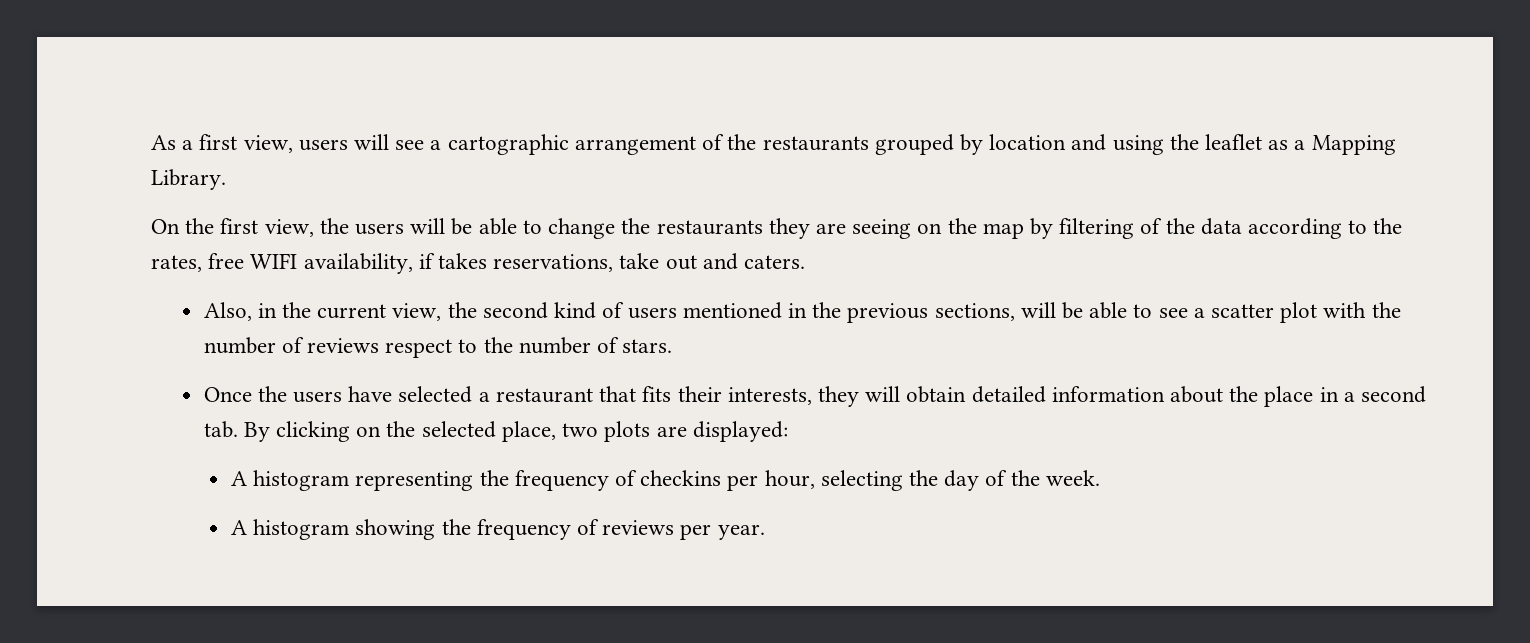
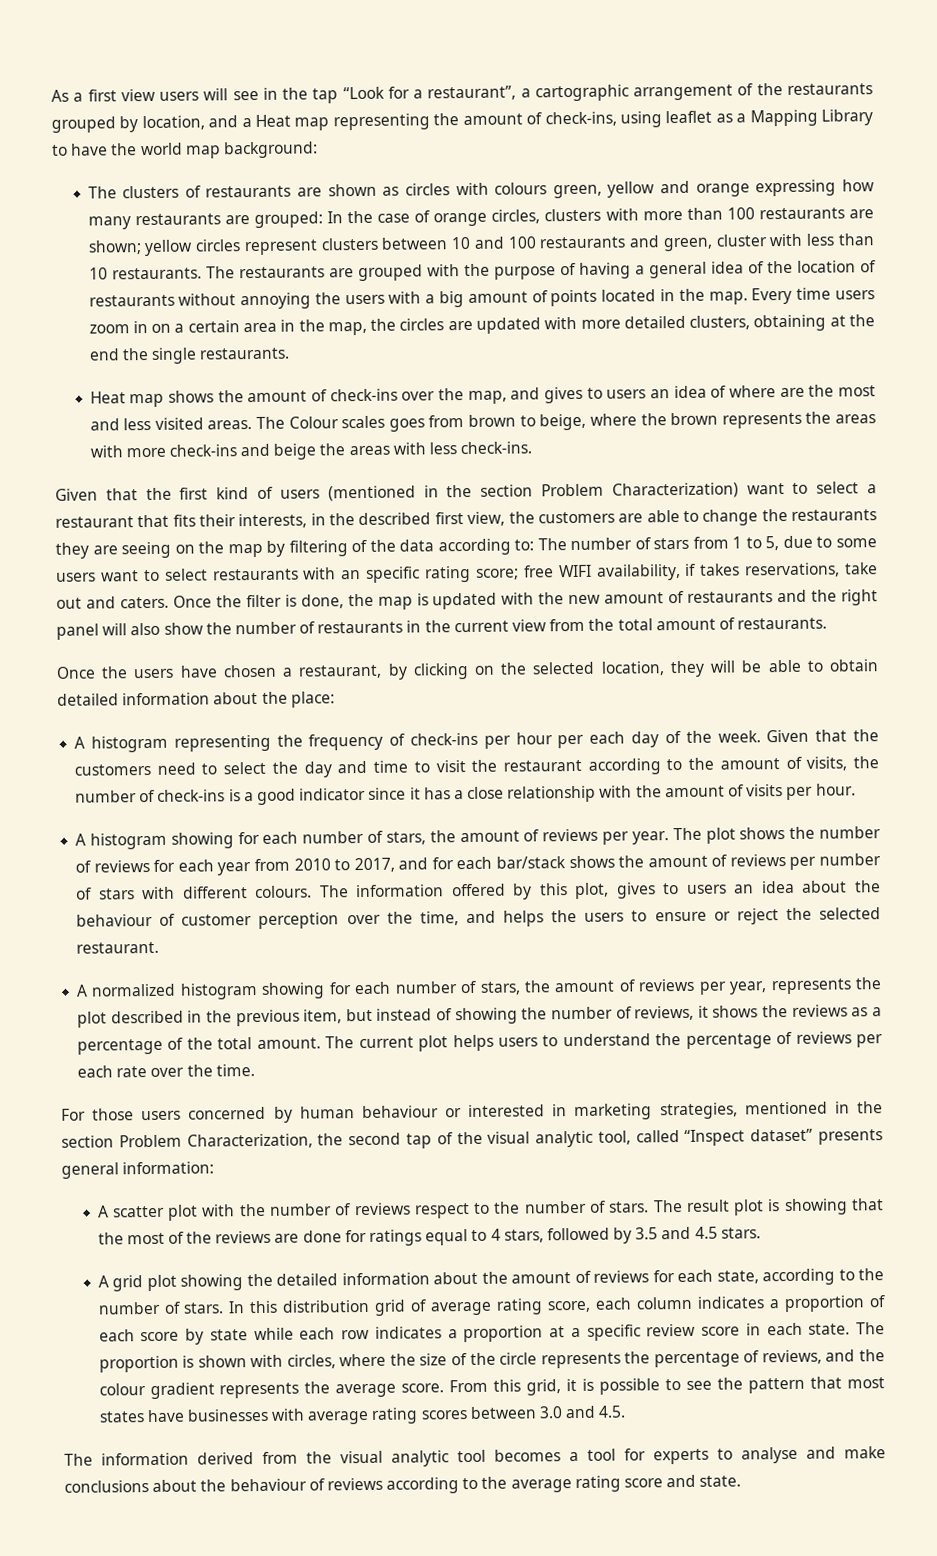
- As a first view, users will see a cartographic arrangement of the restaurants grouped by location and using the leaflet as a Mapping Library.
- On the first view, the users will be able to change the restaurants they are seeing on the map by filtering of the data according to the rates, free WIFI availability, if takes reservations, take out and caters.
- Also, in the current view, the second kind of users mentioned in the previous sections, will be able to see a scatter plot with the number of reviews respect to the number of stars.
- Once the users have selected a restaurant that fits their interests, they will obtain detailed information about the place in a second tab. By clicking on the selected place, two plots are displayed:
- A histogram representing the frequency of checkins per hour, selecting the day of the week.
- A histogram showing the frequency of reviews per year.
+ As a first view users will see in the tap “Look for a restaurant”, a cartographic arrangement of the restaurants grouped by location, and a Heat map representing the amount of check-ins, using leaflet as a Mapping Library to have the world map background:
+ The clusters of restaurants are shown as circles with colours green, yellow and orange expressing how many restaurants are grouped: In the case of orange circles, clusters with more than 100 restaurants are shown; yellow circles represent clusters between 10 and 100 restaurants and green, cluster with less than 10 restaurants. The restaurants are grouped with the purpose of having a general idea of the location of restaurants without annoying the users with a big amount of points located in the map. Every time users zoom in on a certain area in the map, the circles are updated with more detailed clusters, obtaining at the end the single restaurants.
+ Heat map shows the amount of check-ins over the map, and gives to users an idea of where are the most and less visited areas. The Colour scales goes from brown to beige, where the brown represents the areas with more check-ins and beige the areas with less check-ins.
+ Given that the first kind of users (mentioned in the section Problem Characterization) want to select a restaurant that fits their interests, in the described first view, the customers are able to change the restaurants they are seeing on the map by filtering of the data according to: The number of stars from 1 to 5, due to some users want to select restaurants with an specific rating score; free WIFI availability, if takes reservations, take out and caters. Once the filter is done, the map is updated with the new amount of restaurants and the right panel will also show the number of restaurants in the current view from the total amount of restaurants.
+ Once the users have chosen a restaurant, by clicking on the selected location, they will be able to obtain detailed information about the place:
+ A histogram representing the frequency of check-ins per hour per each day of the week. Given that the customers need to select the day and time to visit the restaurant according to the amount of visits, the number of check-ins is a good indicator since it has a close relationship with the amount of visits per hour.
+ A histogram showing for each number of stars, the amount of reviews per year. The plot shows the number of reviews for each year from 2010 to 2017, and for each bar/stack shows the amount of reviews per number of stars with different colours. The information offered by this plot, gives to users an idea about the behaviour of customer perception over the time, and helps the users to ensure or reject the selected restaurant.
+ A normalized histogram showing for each number of stars, the amount of reviews per year, represents the plot described in the previous item, but instead of showing the number of reviews, it shows the reviews as a percentage of the total amount. The current plot helps users to understand the percentage of reviews per each rate over the time.
+ For those users concerned by human behaviour or interested in marketing strategies, mentioned in the section Problem Characterization, the second tap of the visual analytic tool, called “Inspect dataset” presents general information:
+ A scatter plot with the number of reviews respect to the number of stars. The result plot is showing that the most of the reviews are done for ratings equal to 4 stars, followed by 3.5 and 4.5 stars.
+ A grid plot showing the detailed information about the amount of reviews for each state, according to the number of stars. In this distribution grid of average rating score, each column indicates a proportion of each score by state while each row indicates a proportion at a specific review score in each state. The proportion is shown with circles, where the size of the circle represents the percentage of reviews, and the colour gradient represents the average score. From this grid, it is possible to see the pattern that most states have businesses with average rating scores between 3.0 and 4.5.
+ The information derived from the visual analytic tool becomes a tool for experts to analyse and make conclusions about the behaviour of reviews according to the average rating score and state.

